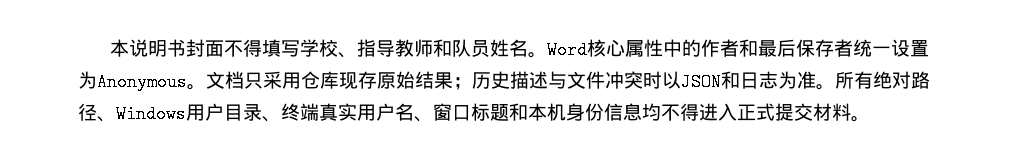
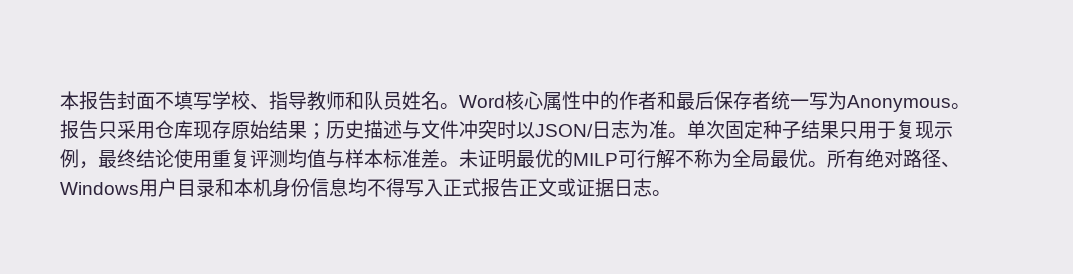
- 本说明书封面不得填写学校、指导教师和队员姓名。
+ 本报告封面不填写学校、指导教师和队员姓名。
- Word核心属性中的作者和最后保存者统一设置为Anonymous。
+ Word核心属性中的作者和最后保存者统一写为Anonymous。
- 文档只采用仓库现存原始结果；历史描述与文件冲突时以JSON和日志为准。
+ 报告只采用仓库现存原始结果；历史描述与文件冲突时以JSON/日志为准。
+ 单次固定种子结果只用于复现示例，最终结论使用重复评测均值与样本标准差。未证明最优的MILP可行解不称为全局最优。
- 所有绝对路径、Windows用户目录、终端真实用户名、窗口标题和本机身份信息均不得进入正式提交材料。
+ 所有绝对路径、Windows用户目录和本机身份信息均不得写入正式报告正文或证据日志。

